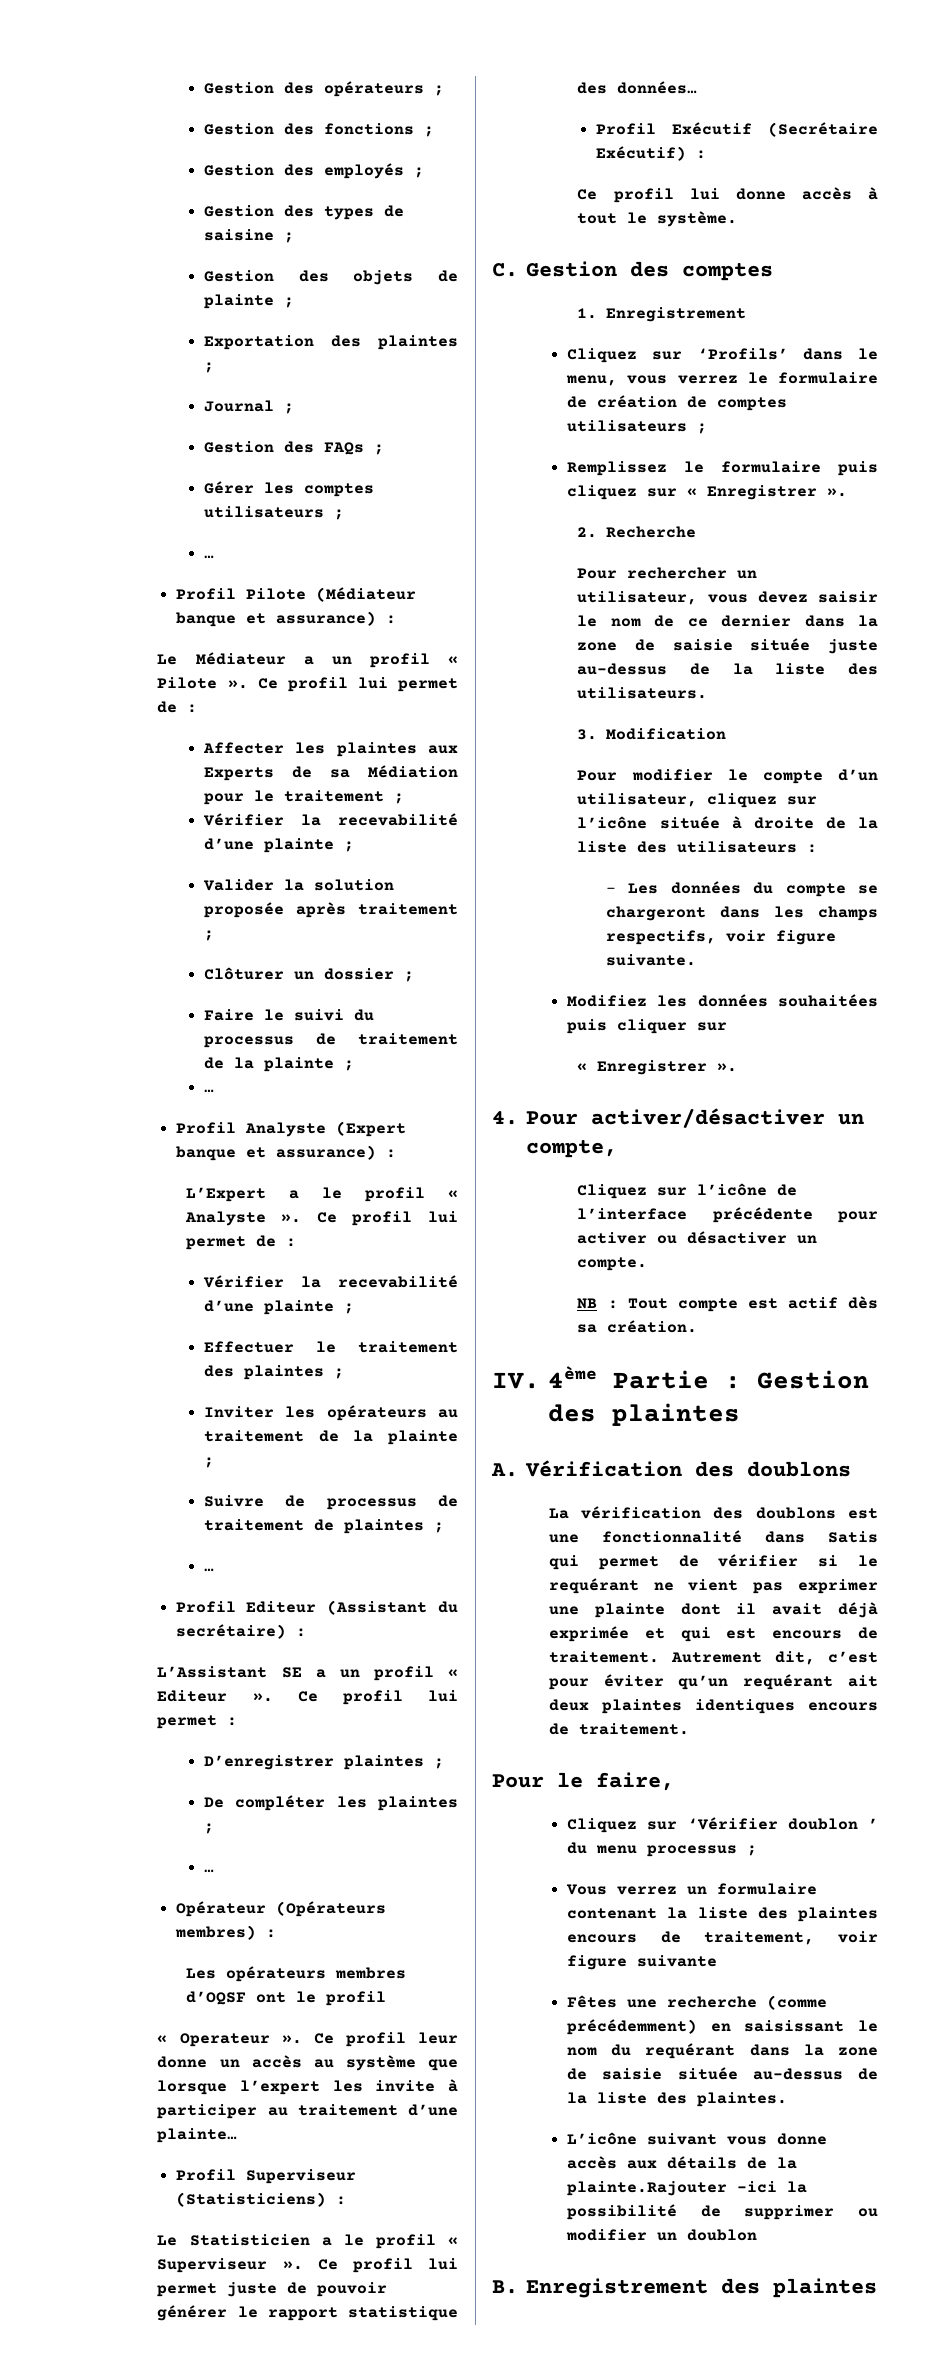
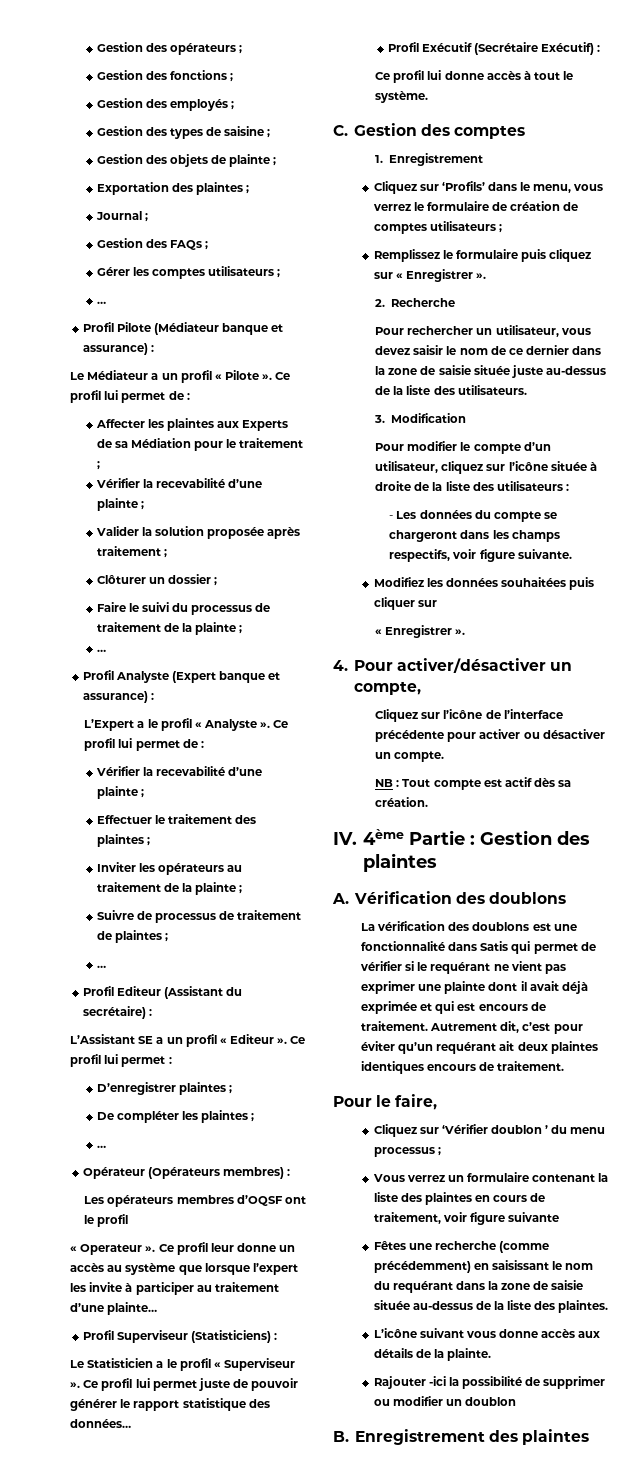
- Vous verrez un formulaire contenant la liste des plaintes encours de traitement, voir figure suivante
+ Vous verrez un formulaire contenant la liste des plaintes en cours de traitement, voir figure suivante
- L’icône suivant vous donne accès aux détails de la plainte.Rajouter -ici la possibilité de supprimer ou modifier un doublon
+ L’icône suivant vous donne accès aux détails de la plainte.
+ Rajouter -ici la possibilité de supprimer ou modifier un doublon

